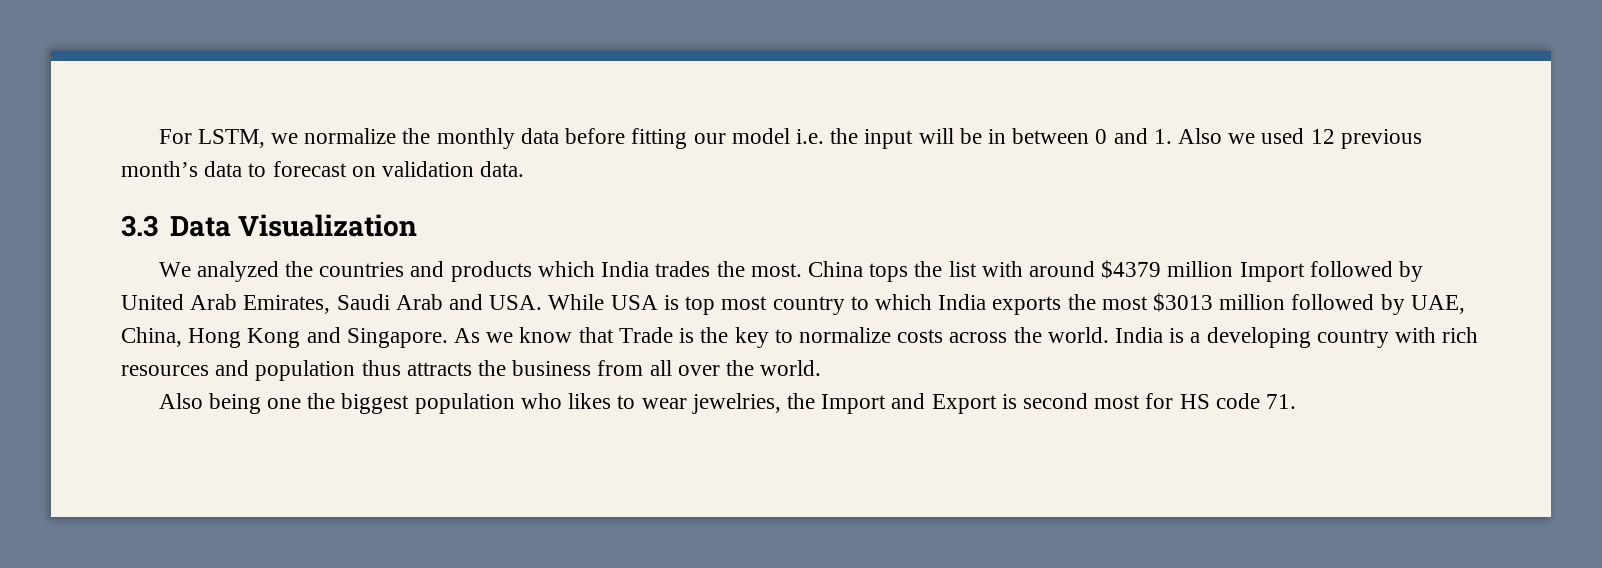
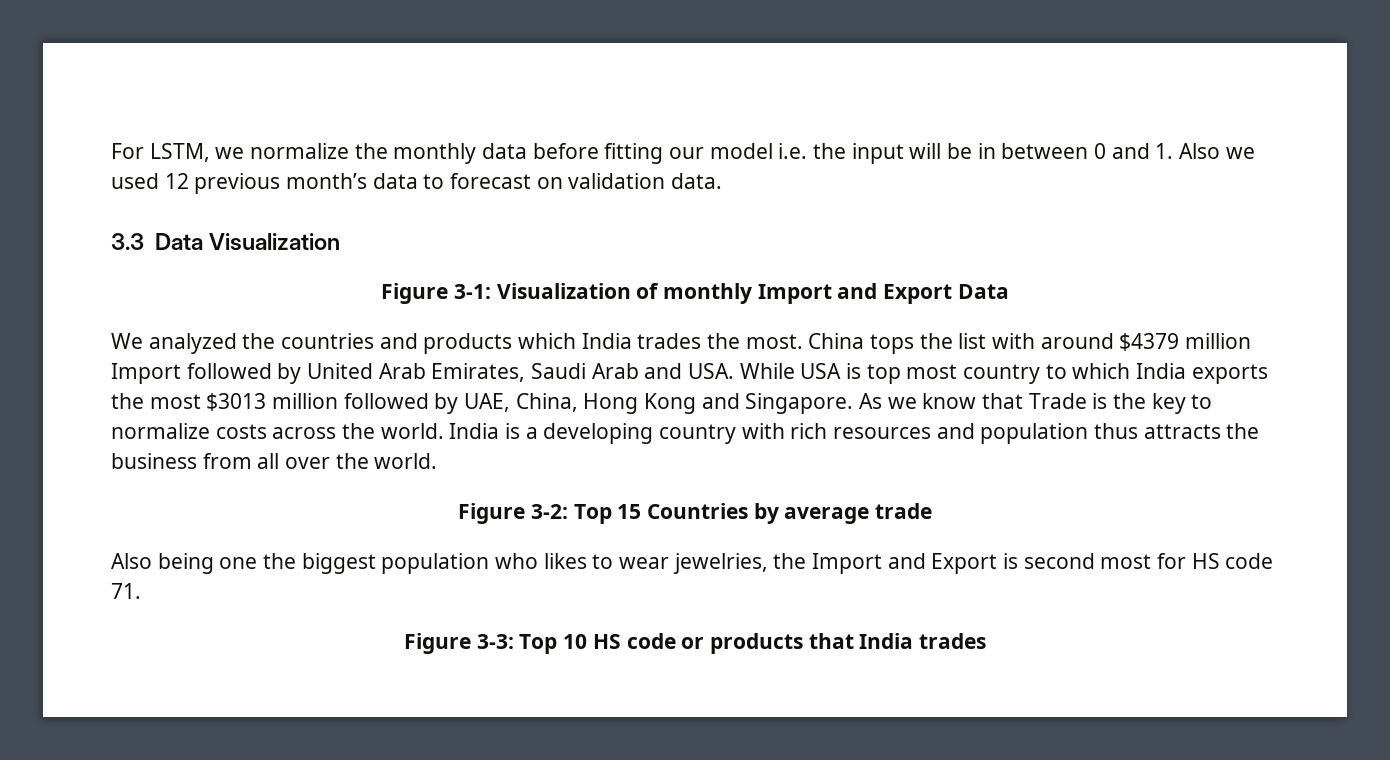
+ Figure 3-1: Visualization of monthly Import and Export Data
+ Figure 3-2: Top 15 Countries by average trade
+ Figure 3-3: Top 10 HS code or products that India trades

